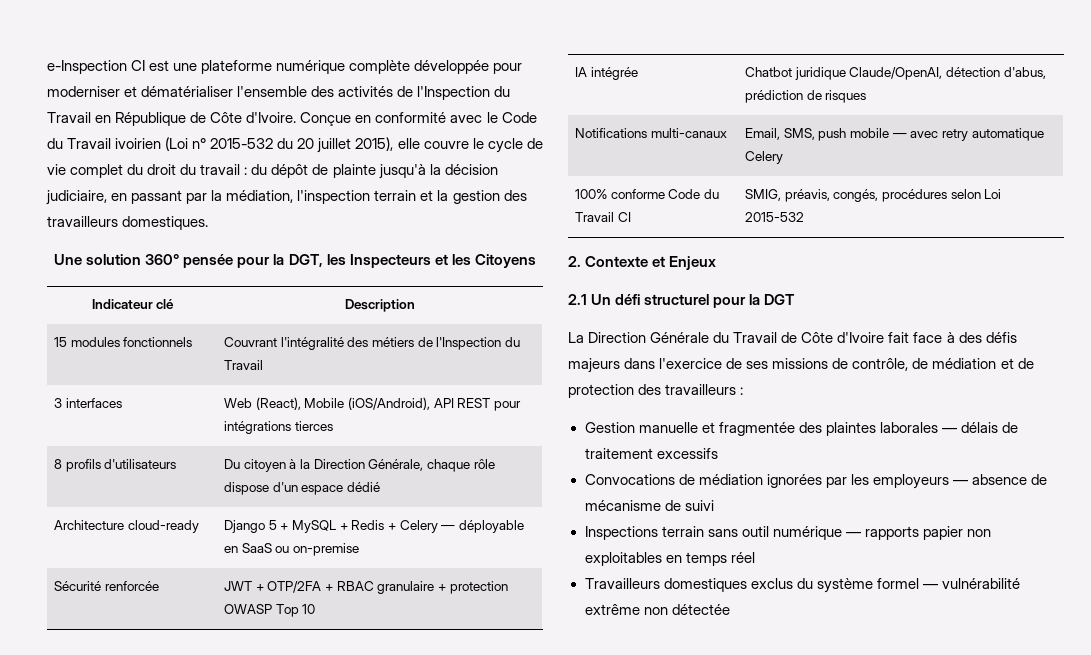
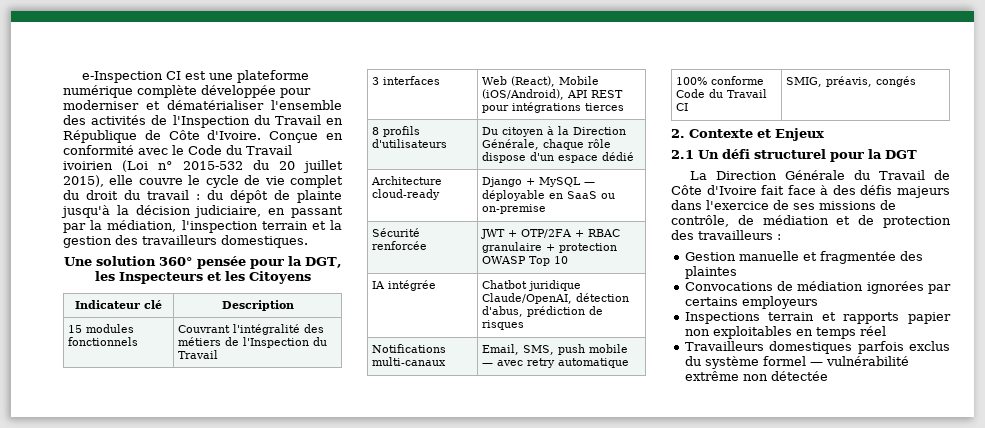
- Architecture cloud-ready | Django 5 + MySQL + Redis + Celery — déployable en SaaS ou on-premise
+ Architecture cloud-ready | Django + MySQL — déployable en SaaS ou on-premise
- Notifications multi-canaux | Email, SMS, push mobile — avec retry automatique Celery
+ Notifications multi-canaux | Email, SMS, push mobile — avec retry automatique
- 100% conforme Code du Travail CI | SMIG, préavis, congés, procédures selon Loi 2015-532
+ 100% conforme Code du Travail CI | SMIG, préavis, congés
- Gestion manuelle et fragmentée des plaintes laborales — délais de traitement excessifs
+ Gestion manuelle et fragmentée des plaintes
- Convocations de médiation ignorées par les employeurs — absence de mécanisme de suivi
- Inspections terrain sans outil numérique — rapports papier non exploitables en temps réel
+ Convocations de médiation ignorées par certains employeurs
+ Inspections terrain et rapports papier non exploitables en temps réel
- Travailleurs domestiques exclus du système formel — vulnérabilité extrême non détectée
+ Travailleurs domestiques parfois exclus du système formel — vulnérabilité extrême non détectée

